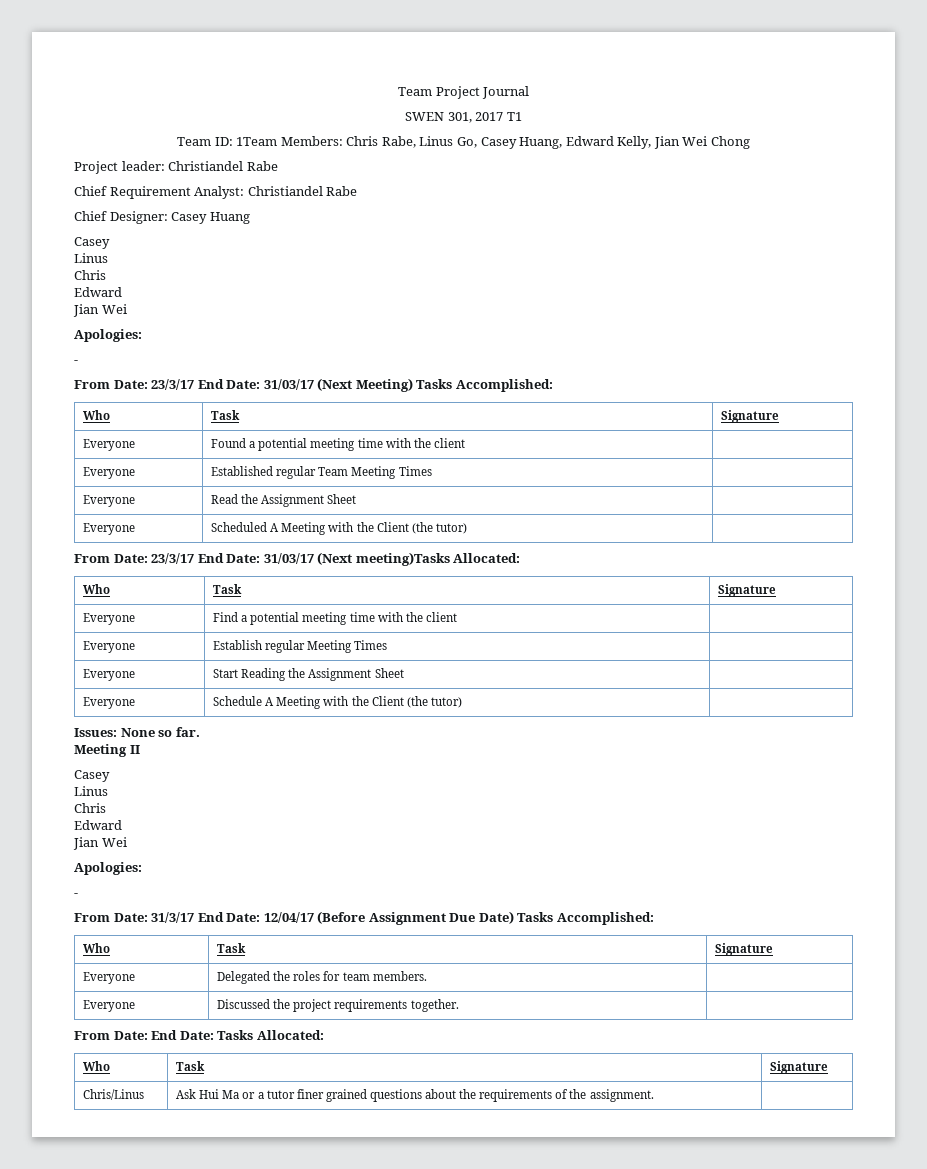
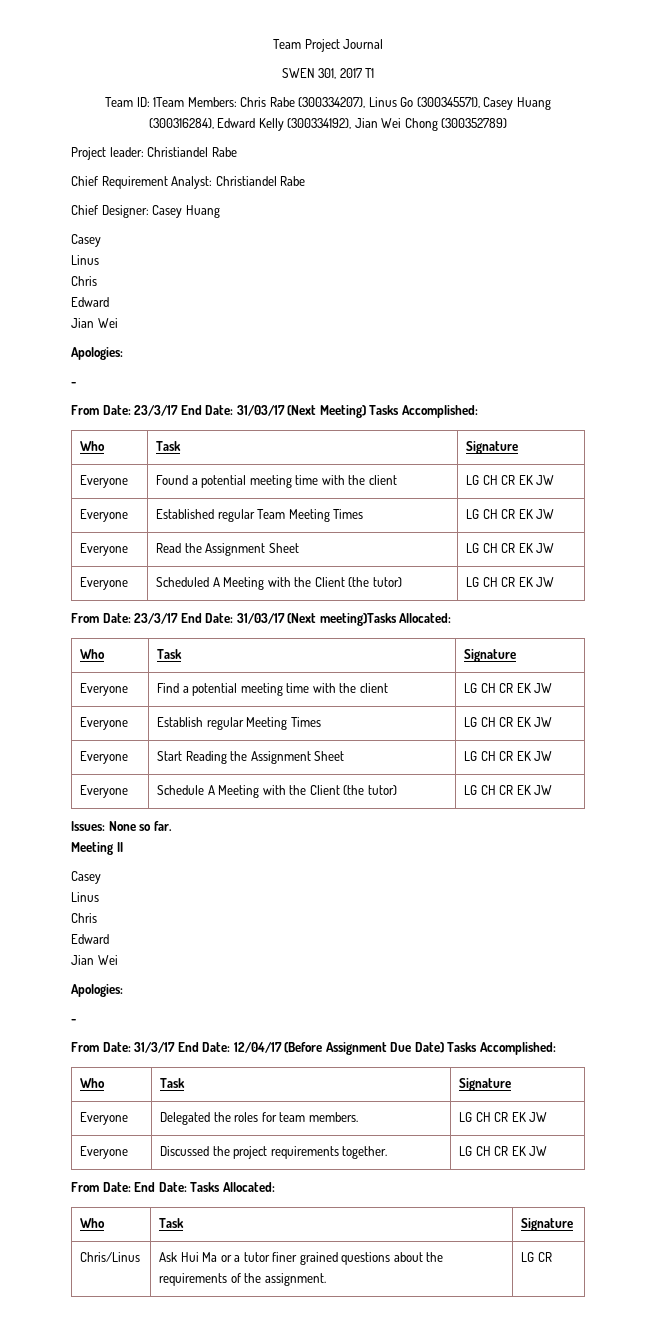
- Team ID: 1Team Members: Chris Rabe, Linus Go, Casey Huang, Edward Kelly, Jian Wei Chong
+ Team ID: 1Team Members: Chris Rabe (300334207), Linus Go (300345571), Casey Huang (300316284), Edward Kelly (300334192), Jian Wei Chong (300352789)
- Everyone | Found a potential meeting time with the client |
+ Everyone | Found a potential meeting time with the client | LG CH CR EK JW
- Everyone | Established regular Team Meeting Times |
+ Everyone | Established regular Team Meeting Times | LG CH CR EK JW
- Everyone | Read the Assignment Sheet |
+ Everyone | Read the Assignment Sheet | LG CH CR EK JW
- Everyone | Scheduled A Meeting with the Client (the tutor) |
+ Everyone | Scheduled A Meeting with the Client (the tutor) | LG CH CR EK JW
- Everyone | Find a potential meeting time with the client |
+ Everyone | Find a potential meeting time with the client | LG CH CR EK JW
- Everyone | Establish regular Meeting Times |
+ Everyone | Establish regular Meeting Times | LG CH CR EK JW
- Everyone | Start Reading the Assignment Sheet |
+ Everyone | Start Reading the Assignment Sheet | LG CH CR EK JW
- Everyone | Schedule A Meeting with the Client (the tutor) |
+ Everyone | Schedule A Meeting with the Client (the tutor) | LG CH CR EK JW
- Everyone | Delegated the roles for team members. |
+ Everyone | Delegated the roles for team members. | LG CH CR EK JW
- Everyone | Discussed the project requirements together. |
+ Everyone | Discussed the project requirements together. | LG CH CR EK JW
- Chris/Linus | Ask Hui Ma or a tutor finer grained questions about the requirements of the assignment. |
+ Chris/Linus | Ask Hui Ma or a tutor finer grained questions about the requirements of the assignment. | LG CR

